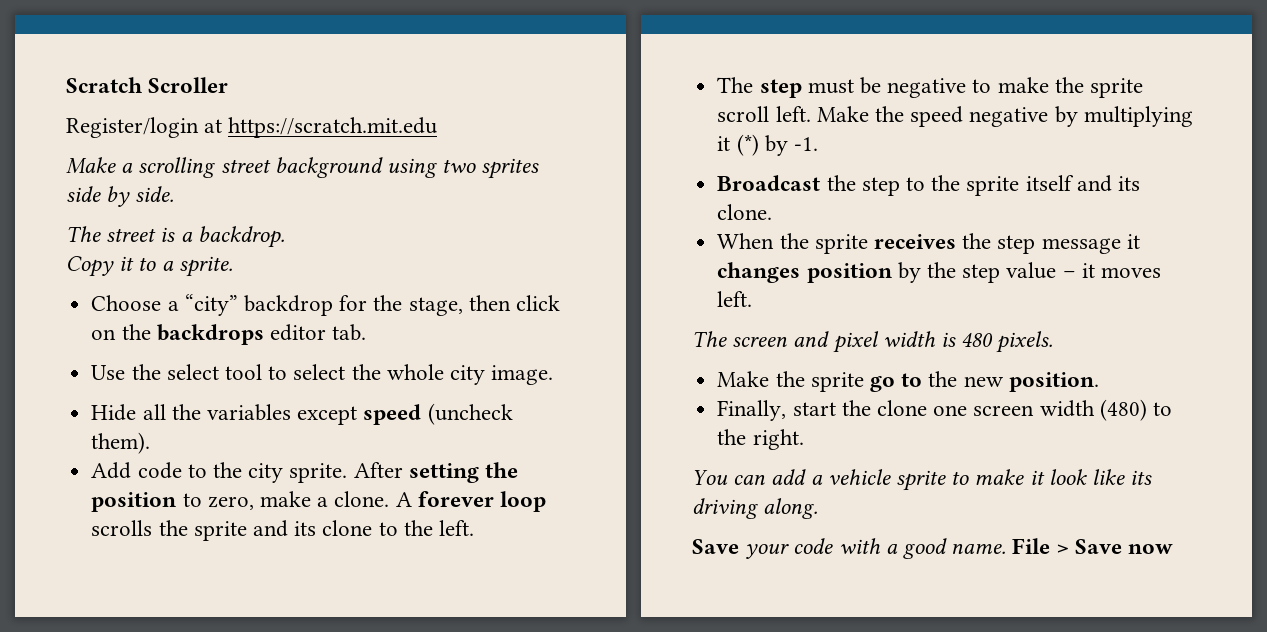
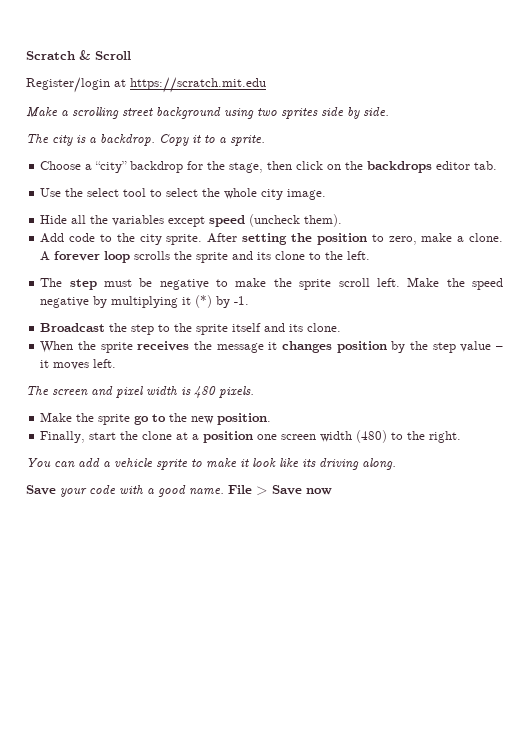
- Scratch Scroller
+ Scratch & Scroll
- The street is a backdrop.
- Copy it to a sprite.
+ The city is a backdrop. Copy it to a sprite.
- When the sprite receives the step message it changes position by the step value – it moves left.
+ When the sprite receives the message it changes position by the step value – it moves left.
- Finally, start the clone one screen width (480) to the right.
+ Finally, start the clone at a position one screen width (480) to the right.

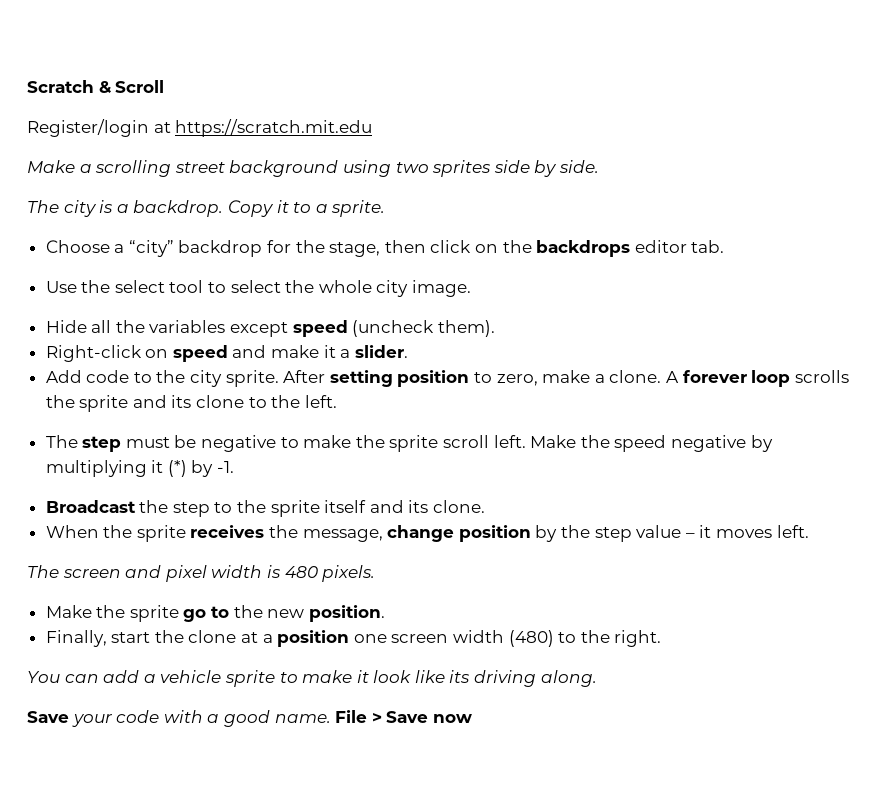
+ Right-click on speed and make it a slider.
- After setting the position to zero, make a clone.
+ After setting position to zero, make a clone.
- When the sprite receives the message it changes position by the step value – it moves left.
+ When the sprite receives the message, change position by the step value – it moves left.

